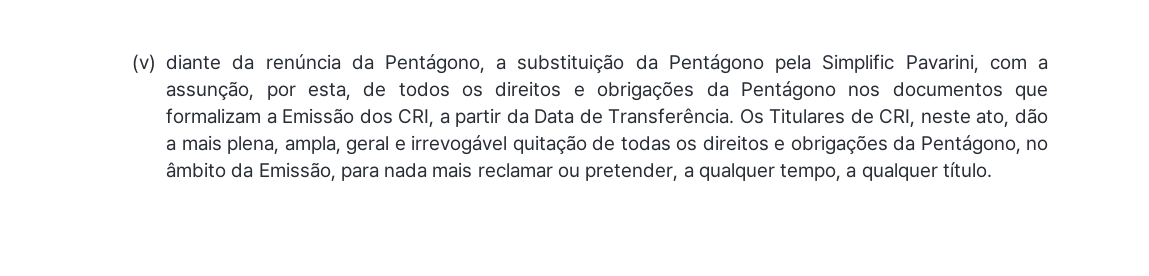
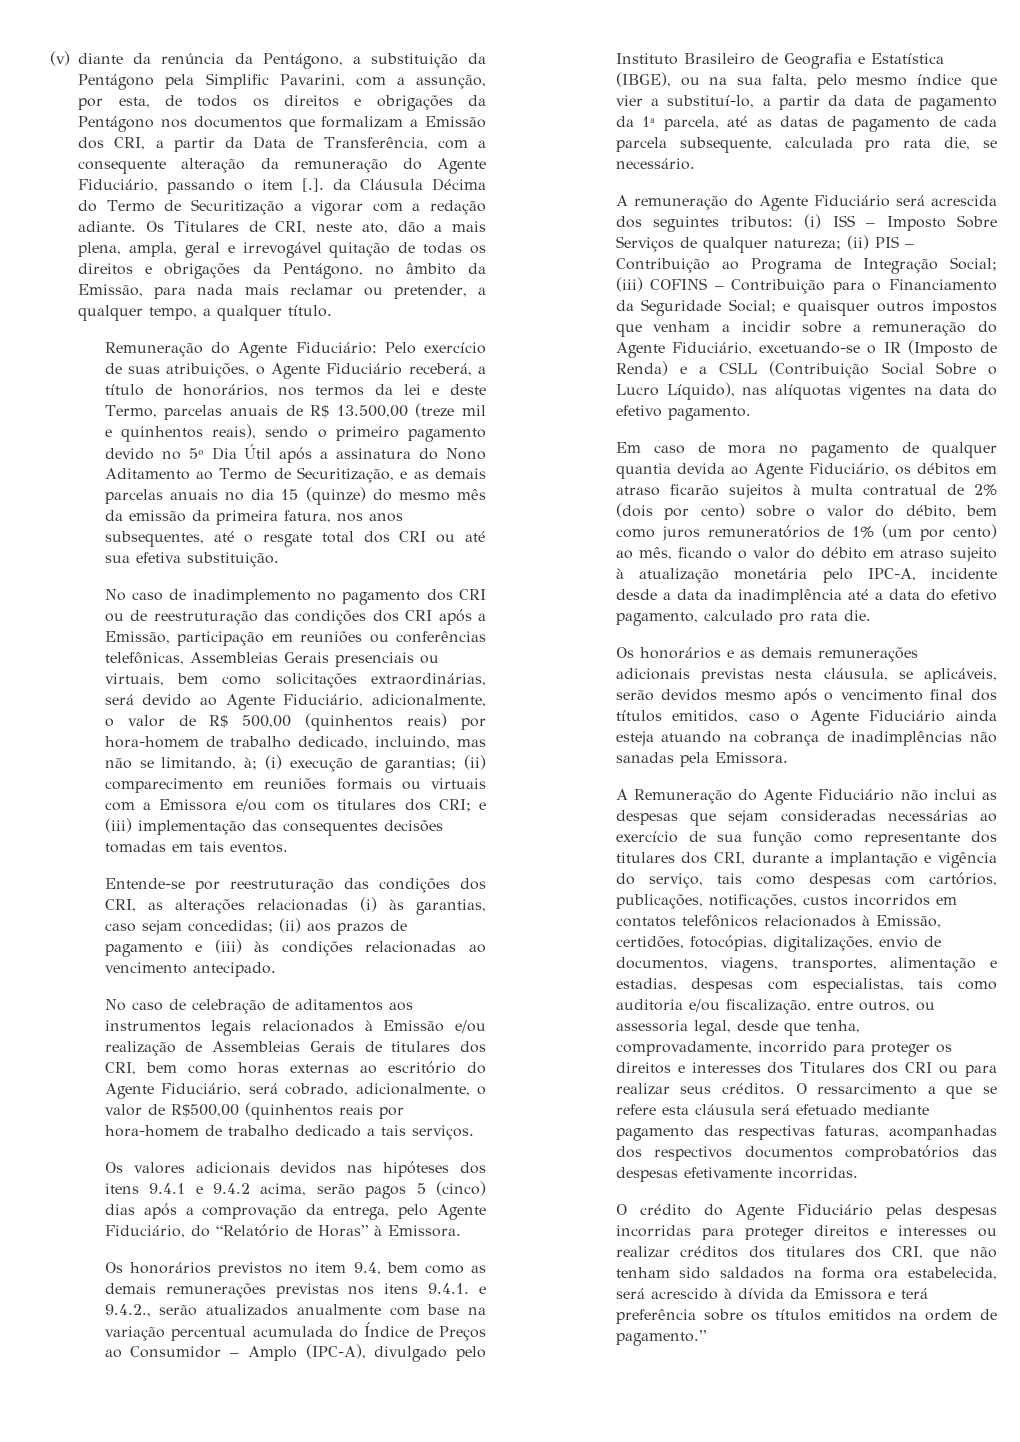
- (v) diante da renúncia da Pentágono, a substituição da Pentágono pela Simplific Pavarini, com a assunção, por esta, de todos os direitos e obrigações da Pentágono nos documentos que formalizam a Emissão dos CRI, a partir da Data de Transferência.
+ (v) diante da renúncia da Pentágono, a substituição da Pentágono pela Simplific Pavarini, com a assunção, por esta, de todos os direitos e obrigações da Pentágono nos documentos que formalizam a Emissão dos CRI, a partir da Data de Transferência, com a consequente alteração da remuneração do Agente Fiduciário, passando o item [.]. da Cláusula Décima do Termo de Securitização a vigorar com a redação adiante.
+ Remuneração do Agente Fiduciário: Pelo exercício de suas atribuições, o Agente Fiduciário receberá, a título de honorários, nos termos da lei e deste Termo, parcelas anuais de R$ 13.500,00 (treze mil e quinhentos reais), sendo o primeiro pagamento devido no 5º Dia Útil após a assinatura do Nono Aditamento ao Termo de Securitização, e as demais parcelas anuais no dia 15 (quinze) do mesmo mês da emissão da primeira fatura, nos anos subsequentes, até o resgate total dos CRI ou até sua efetiva substituição.
+ No caso de inadimplemento no pagamento dos CRI ou de reestruturação das condições dos CRI após a Emissão, participação em reuniões ou conferências telefônicas, Assembleias Gerais presenciais ou virtuais, bem como solicitações extraordinárias, será devido ao Agente Fiduciário, adicionalmente, o valor de R$ 500,00 (quinhentos reais) por hora-homem de trabalho dedicado, incluindo, mas não se limitando, à; (i) execução de garantias; (ii) comparecimento em reuniões formais ou virtuais com a Emissora e/ou com os titulares dos CRI; e (iii) implementação das consequentes decisões tomadas em tais eventos.
+ Entende-se por reestruturação das condições dos CRI, as alterações relacionadas (i) às garantias, caso sejam concedidas; (ii) aos prazos de pagamento e (iii) às condições relacionadas ao vencimento antecipado.
+ No caso de celebração de aditamentos aos instrumentos legais relacionados à Emissão e/ou realização de Assembleias Gerais de titulares dos CRI, bem como horas externas ao escritório do Agente Fiduciário, será cobrado, adicionalmente, o valor de R$500,00 (quinhentos reais por hora-homem de trabalho dedicado a tais serviços.
+ Os valores adicionais devidos nas hipóteses dos itens 9.4.1 e 9.4.2 acima, serão pagos 5 (cinco) dias após a comprovação da entrega, pelo Agente Fiduciário, do “Relatório de Horas” à Emissora.
+ Os honorários previstos no item 9.4, bem como as demais remunerações previstas nos itens 9.4.1. e 9.4.2., serão atualizados anualmente com base na variação percentual acumulada do Índice de Preços ao Consumidor – Amplo (IPC-A), divulgado pelo Instituto Brasileiro de Geografia e Estatística (IBGE), ou na sua falta, pelo mesmo índice que vier a substituí-lo, a partir da data de pagamento da 1ª parcela, até as datas de pagamento de cada parcela subsequente, calculada pro rata die, se necessário.
+ A remuneração do Agente Fiduciário será acrescida dos seguintes tributos: (i) ISS – Imposto Sobre Serviços de qualquer natureza; (ii) PIS – Contribuição ao Programa de Integração Social; (iii) COFINS – Contribuição para o Financiamento da Seguridade Social; e quaisquer outros impostos que venham a incidir sobre a remuneração do Agente Fiduciário, excetuando-se o IR (Imposto de Renda) e a CSLL (Contribuição Social Sobre o Lucro Líquido), nas alíquotas vigentes na data do efetivo pagamento.
+ Em caso de mora no pagamento de qualquer quantia devida ao Agente Fiduciário, os débitos em atraso ficarão sujeitos à multa contratual de 2% (dois por cento) sobre o valor do débito, bem como juros remuneratórios de 1% (um por cento) ao mês, ficando o valor do débito em atraso sujeito à atualização monetária pelo IPC-A, incidente desde a data da inadimplência até a data do efetivo pagamento, calculado pro rata die.
+ Os honorários e as demais remunerações adicionais previstas nesta cláusula, se aplicáveis, serão devidos mesmo após o vencimento final dos títulos emitidos, caso o Agente Fiduciário ainda esteja atuando na cobrança de inadimplências não sanadas pela Emissora.
+ A Remuneração do Agente Fiduciário não inclui as despesas que sejam consideradas necessárias ao exercício de sua função como representante dos titulares dos CRI, durante a implantação e vigência do serviço, tais como despesas com cartórios, publicações, notificações, custos incorridos em contatos telefônicos relacionados à Emissão, certidões, fotocópias, digitalizações, envio de documentos, viagens, transportes, alimentação e estadias, despesas com especialistas, tais como auditoria e/ou fiscalização, entre outros, ou assessoria legal, desde que tenha, comprovadamente, incorrido para proteger os direitos e interesses dos Titulares dos CRI ou para realizar seus créditos. O ressarcimento a que se refere esta cláusula será efetuado mediante pagamento das respectivas faturas, acompanhadas dos respectivos documentos comprobatórios das despesas efetivamente incorridas.
+ O crédito do Agente Fiduciário pelas despesas incorridas para proteger direitos e interesses ou realizar créditos dos titulares dos CRI, que não tenham sido saldados na forma ora estabelecida, será acrescido à dívida da Emissora e terá preferência sobre os títulos emitidos na ordem de pagamento.”

